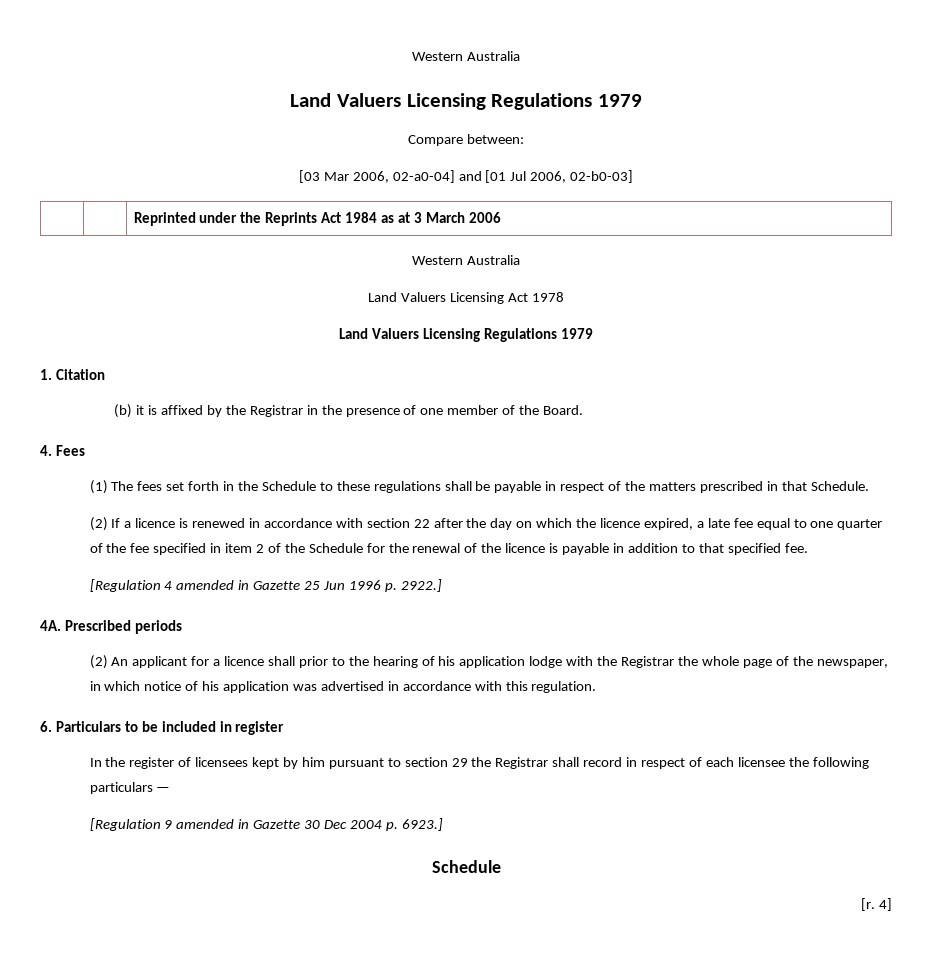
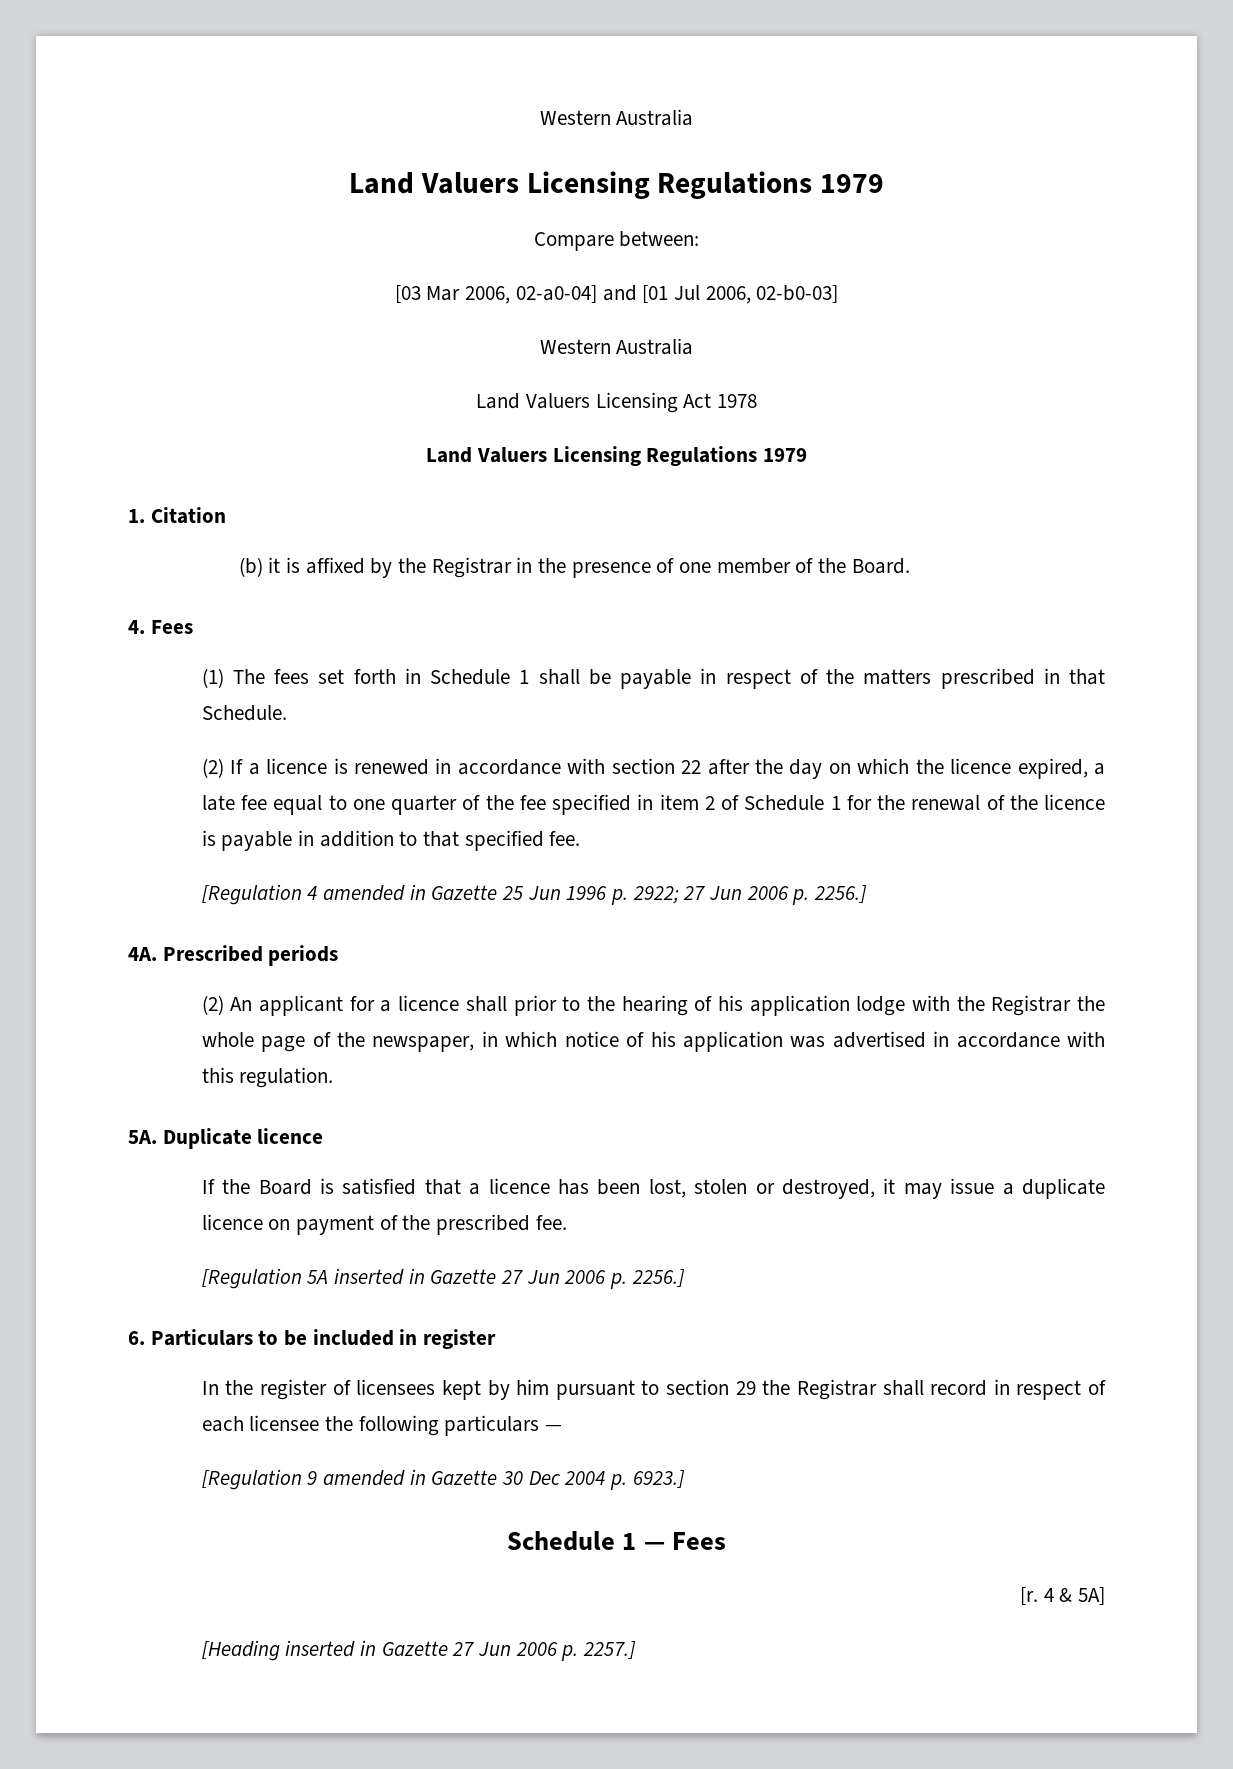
- | | Reprinted under the Reprints Act 1984 as at 3 March 2006
- (1) The fees set forth in the Schedule to these regulations shall be payable in respect of the matters prescribed in that Schedule.
+ (1) The fees set forth in Schedule 1 shall be payable in respect of the matters prescribed in that Schedule.
- (2) If a licence is renewed in accordance with section 22 after the day on which the licence expired, a late fee equal to one quarter of the fee specified in item 2 of the Schedule for the renewal of the licence is payable in addition to that specified fee.
+ (2) If a licence is renewed in accordance with section 22 after the day on which the licence expired, a late fee equal to one quarter of the fee specified in item 2 of Schedule 1 for the renewal of the licence is payable in addition to that specified fee.
- [Regulation 4 amended in Gazette 25 Jun 1996 p. 2922.]
+ [Regulation 4 amended in Gazette 25 Jun 1996 p. 2922; 27 Jun 2006 p. 2256.]
+ 5A. Duplicate licence
+ If the Board is satisfied that a licence has been lost, stolen or destroyed, it may issue a duplicate licence on payment of the prescribed fee.
+ [Regulation 5A inserted in Gazette 27 Jun 2006 p. 2256.]
  [Regulation 9 amended in Gazette 30 Dec 2004 p. 6923.]
- Schedule
- [r. 4]
+ Schedule 1 — Fees
+ [r. 4 & 5A]
+ [Heading inserted in Gazette 27 Jun 2006 p. 2257.]

